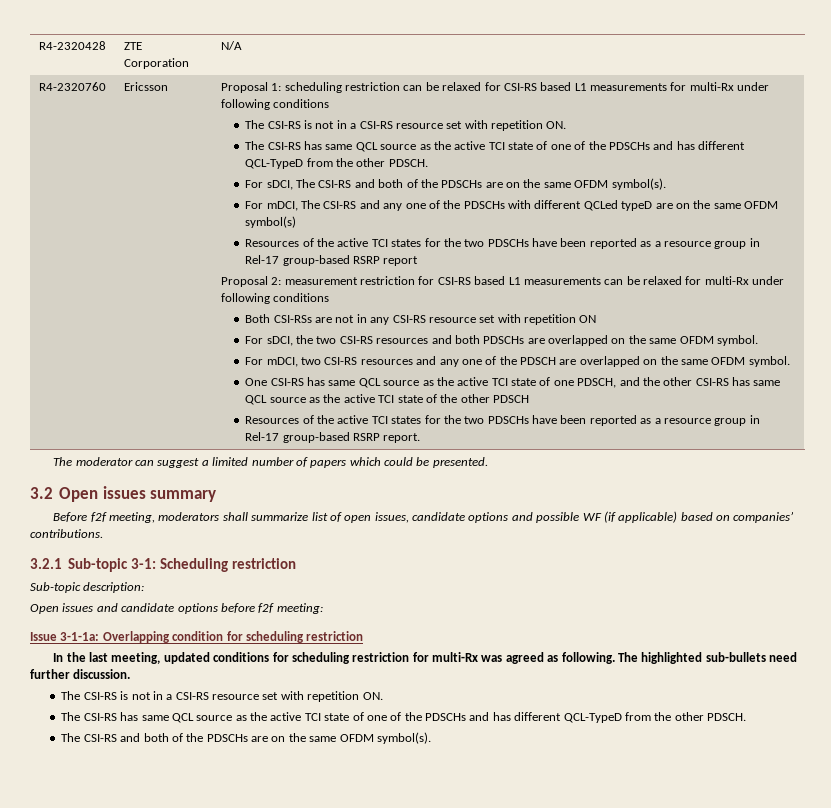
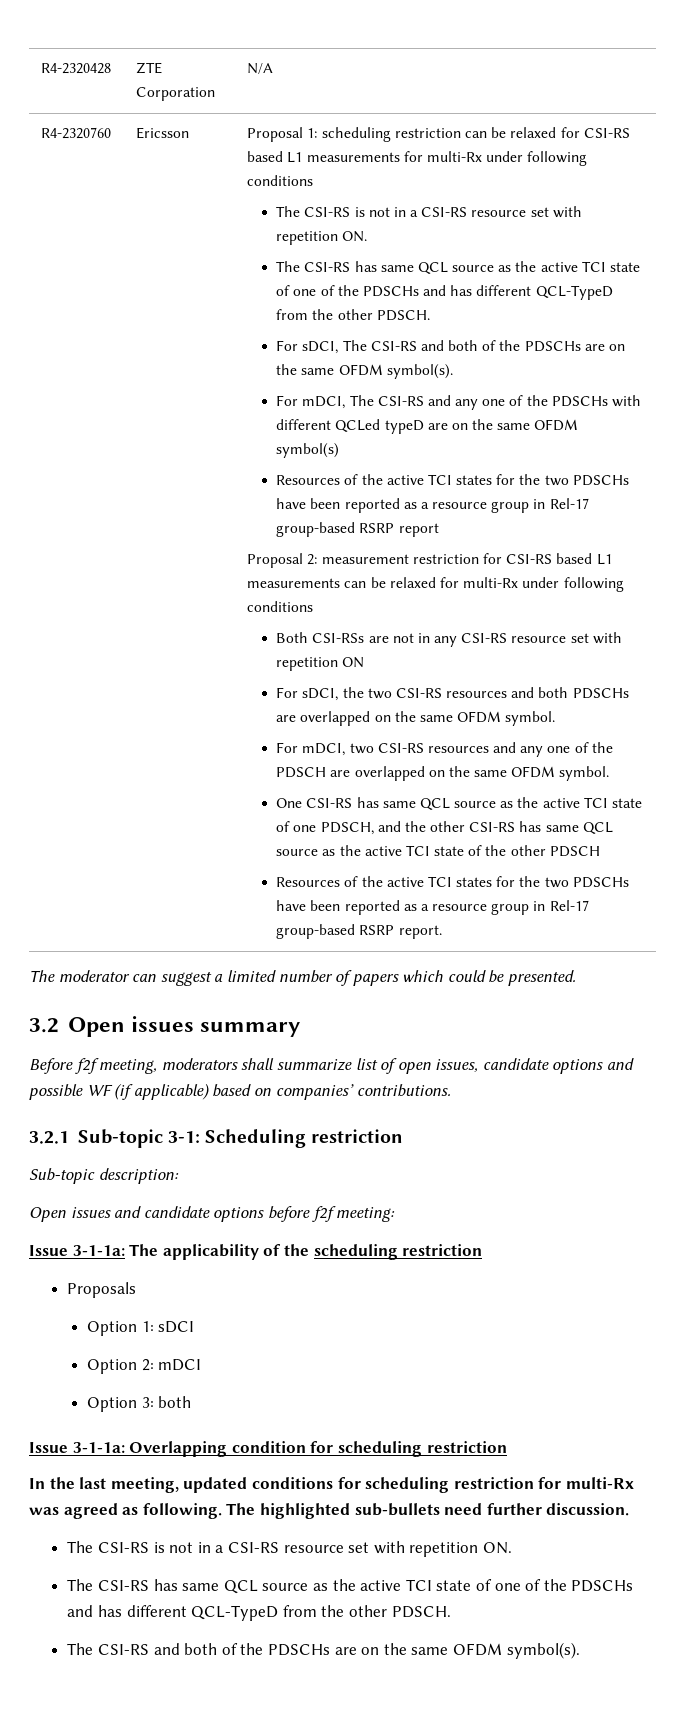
+ Issue 3-1-1a: The applicability of the scheduling restriction
+ Proposals
+ Option 1: sDCI
+ Option 2: mDCI
+ Option 3: both

